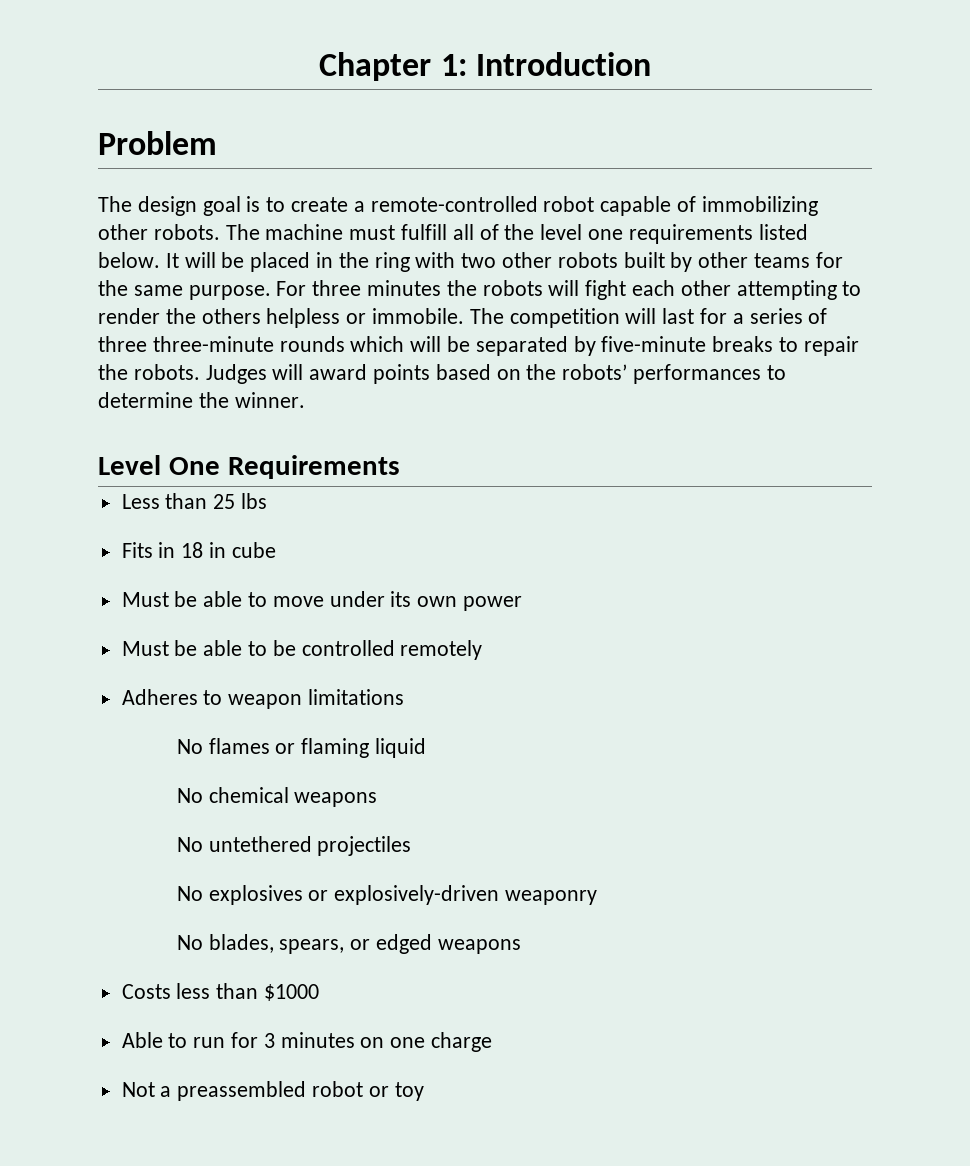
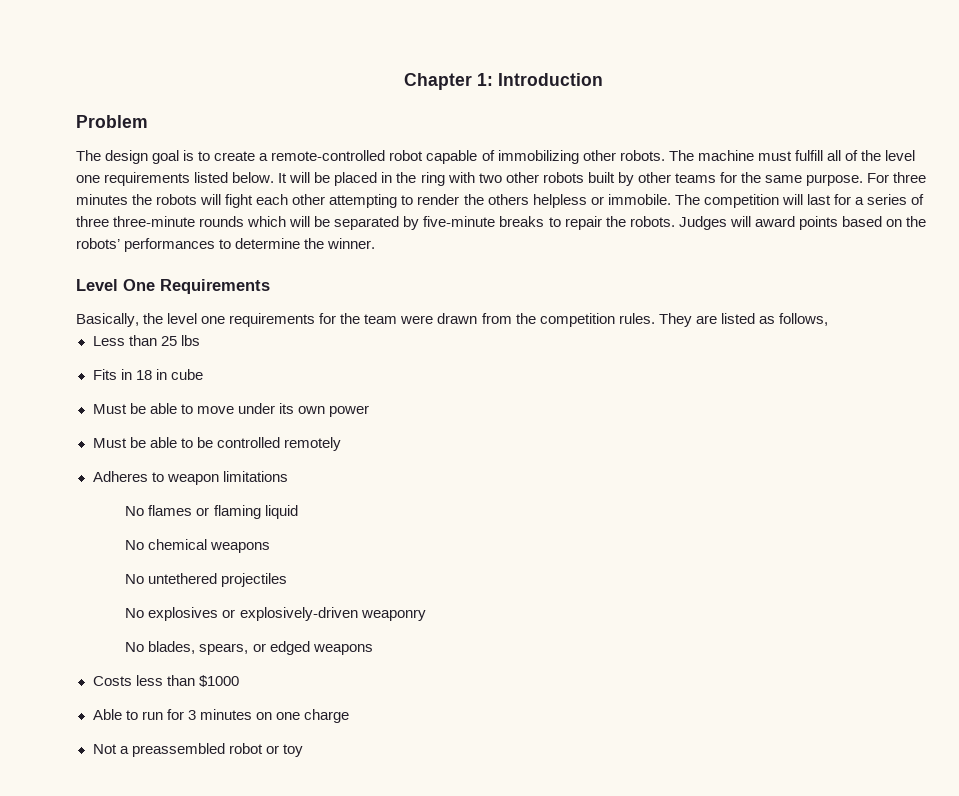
+ Basically, the level one requirements for the team were drawn from the competition rules. They are listed as follows,

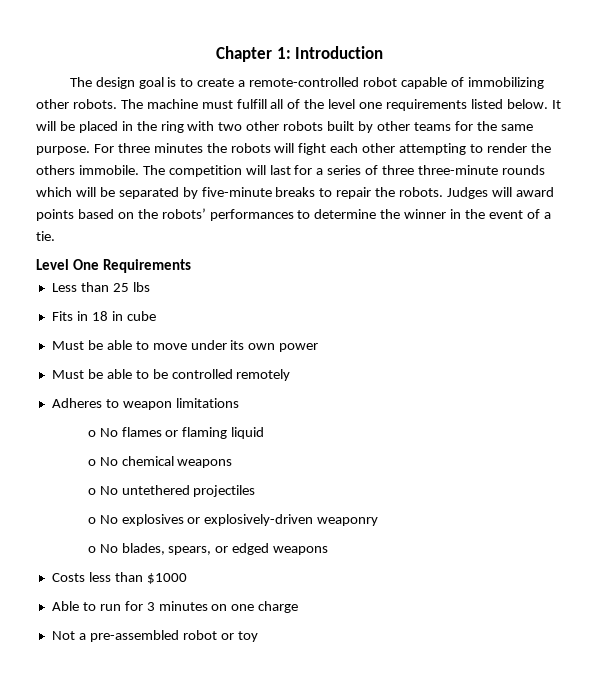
- Problem
- For three minutes the robots will fight each other attempting to render the others helpless or immobile.
+ For three minutes the robots will fight each other attempting to render the others immobile.
- Judges will award points based on the robots’ performances to determine the winner.
+ Judges will award points based on the robots’ performances to determine the winner in the event of a tie.
  Level One Requirements
- Basically, the level one requirements for the team were drawn from the competition rules. They are listed as follows,
- No flames or flaming liquid
+ o No flames or flaming liquid
- No chemical weapons
+ o No chemical weapons
- No untethered projectiles
+ o No untethered projectiles
- No explosives or explosively-driven weaponry
+ o No explosives or explosively-driven weaponry
- No blades, spears, or edged weapons
+ o No blades, spears, or edged weapons
- Not a preassembled robot or toy
+ Not a pre-assembled robot or toy

